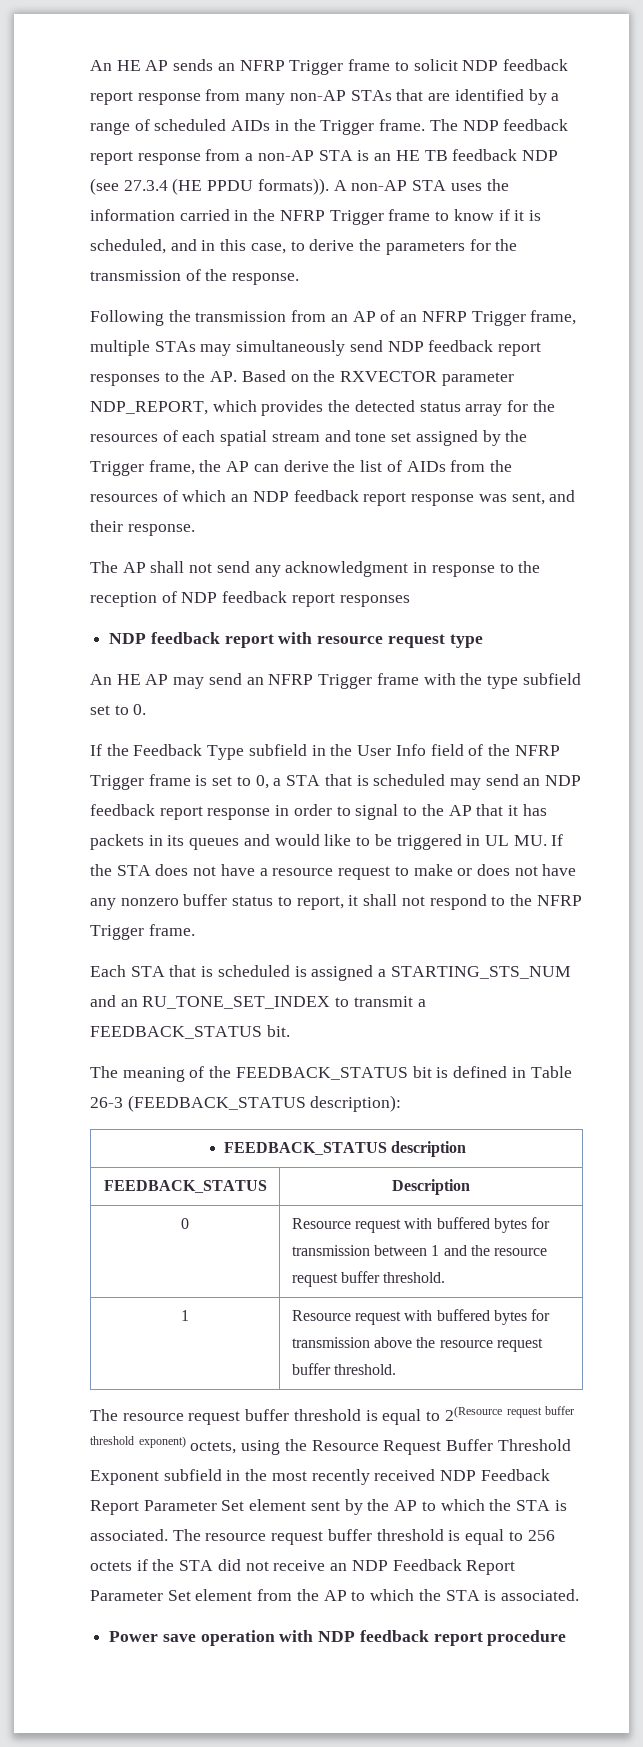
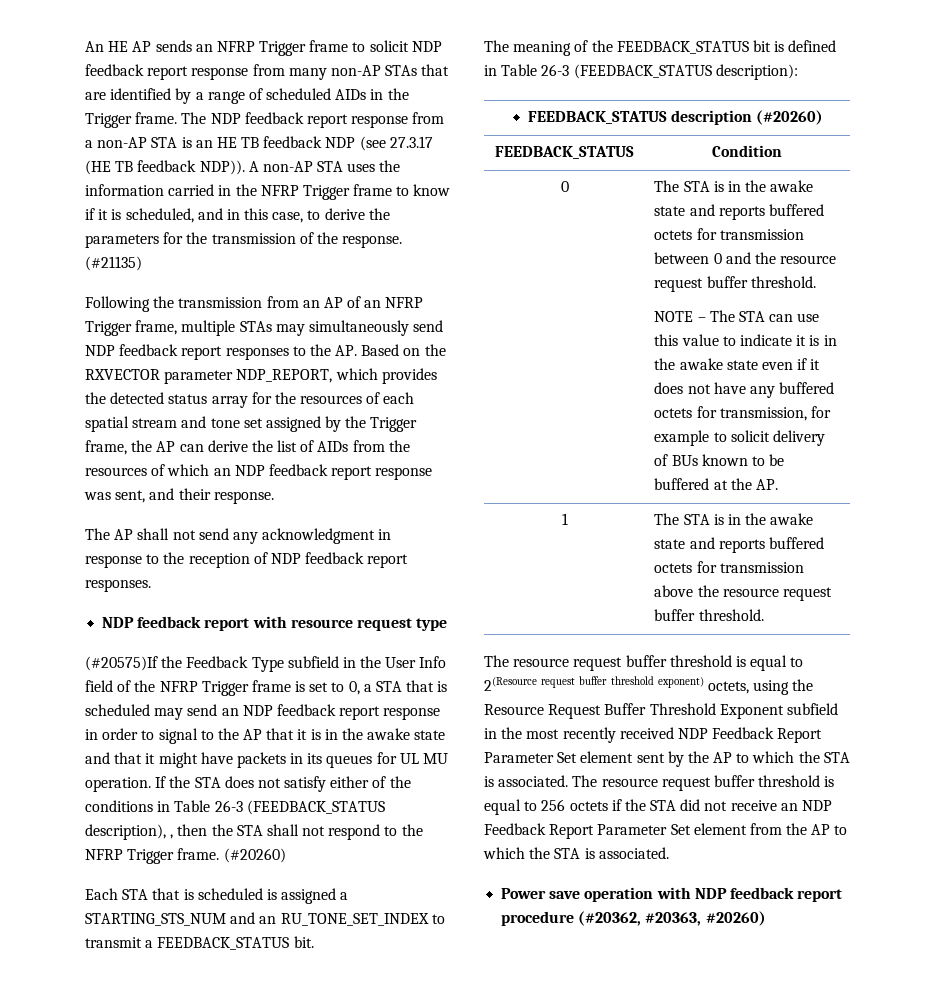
- The NDP feedback report response from a non-AP STA is an HE TB feedback NDP (see 27.3.4 (HE PPDU formats)).
+ The NDP feedback report response from a non-AP STA is an HE TB feedback NDP (see 27.3.17 (HE TB feedback NDP)).
+ (#21135)
- The AP shall not send any acknowledgment in response to the reception of NDP feedback report responses
+ The AP shall not send any acknowledgment in response to the reception of NDP feedback report responses.
- An HE AP may send an NFRP Trigger frame with the type subfield set to 0.
- If the Feedback Type subfield in the User Info field of the NFRP Trigger frame is set to 0, a STA that is scheduled may send an NDP feedback report response in order to signal to the AP that it has packets in its queues and would like to be triggered in UL MU. If the STA does not have a resource request to make or does not have any nonzero buffer status to report, it shall not respond to the NFRP Trigger frame.
+ (#20575)If the Feedback Type subfield in the User Info field of the NFRP Trigger frame is set to 0, a STA that is scheduled may send an NDP feedback report response in order to signal to the AP that it is in the awake state and that it might have packets in its queues for UL MU operation. If the STA does not satisfy either of the conditions in Table 26-3 (FEEDBACK_STATUS description), , then the STA shall not respond to the NFRP Trigger frame. (#20260)
- FEEDBACK_STATUS description
+ FEEDBACK_STATUS description (#20260)
- FEEDBACK_STATUS | Description
+ FEEDBACK_STATUS | Condition
- Resource request with buffered bytes for transmission between 1 and the resource request buffer threshold.
+ The STA is in the awake state and reports buffered octets for transmission between 0 and the resource request buffer threshold.
- 1 | Resource request with buffered bytes for transmission above the resource request buffer threshold.
+ NOTE – The STA can use this value to indicate it is in the awake state even if it does not have any buffered octets for transmission, for example to solicit delivery of BUs known to be buffered at the AP.
+ 1 | The STA is in the awake state and reports buffered octets for transmission above the resource request buffer threshold.
- Power save operation with NDP feedback report procedure
+ Power save operation with NDP feedback report procedure (#20362, #20363, #20260)

